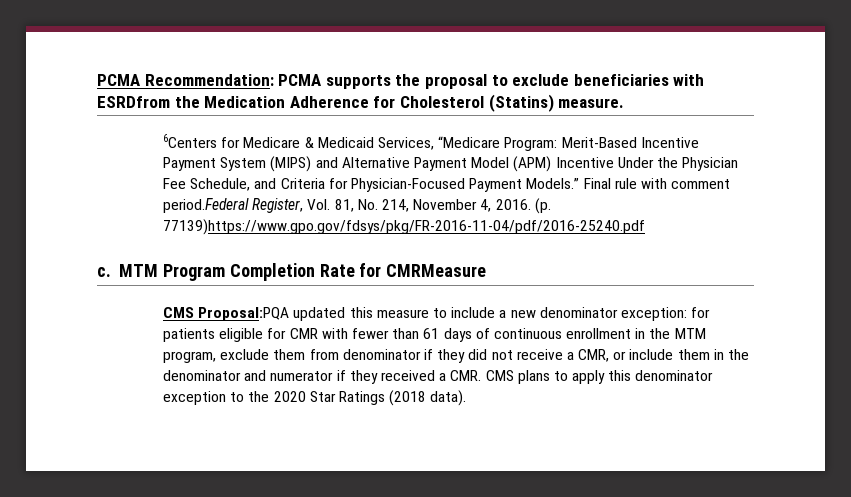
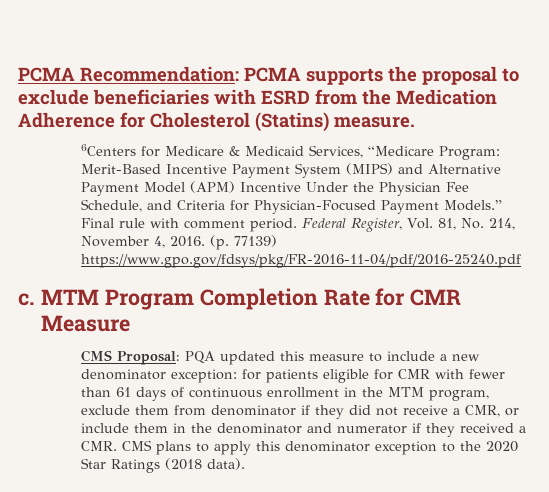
- PCMA Recommendation: PCMA supports the proposal to exclude beneficiaries with ESRDfrom the Medication Adherence for Cholesterol (Statins) measure.
+ PCMA Recommendation: PCMA supports the proposal to exclude beneficiaries with ESRD from the Medication Adherence for Cholesterol (Statins) measure.
- Final rule with comment period.Federal Register, Vol. 81, No. 214, November 4, 2016.
+ Final rule with comment period. Federal Register, Vol. 81, No. 214, November 4, 2016.
- (p. 77139)https://www.gpo.gov/fdsys/pkg/FR-2016-11-04/pdf/2016-25240.pdf
+ (p. 77139) https://www.gpo.gov/fdsys/pkg/FR-2016-11-04/pdf/2016-25240.pdf
- MTM Program Completion Rate for CMRMeasure
- CMS Proposal:PQA updated this measure to include a new denominator exception:
+ MTM Program Completion Rate for CMR Measure
+ CMS Proposal: PQA updated this measure to include a new denominator exception:

